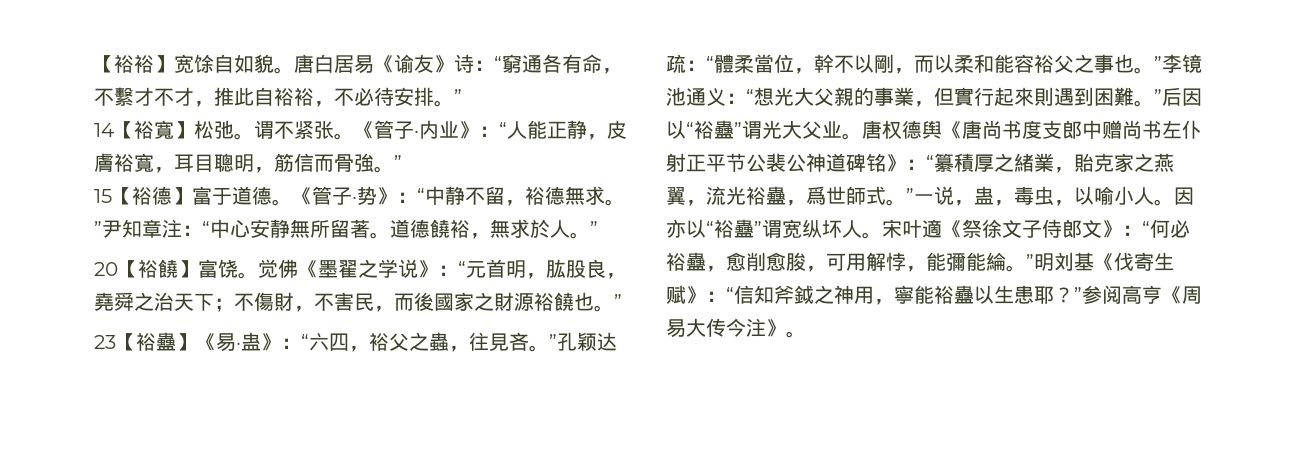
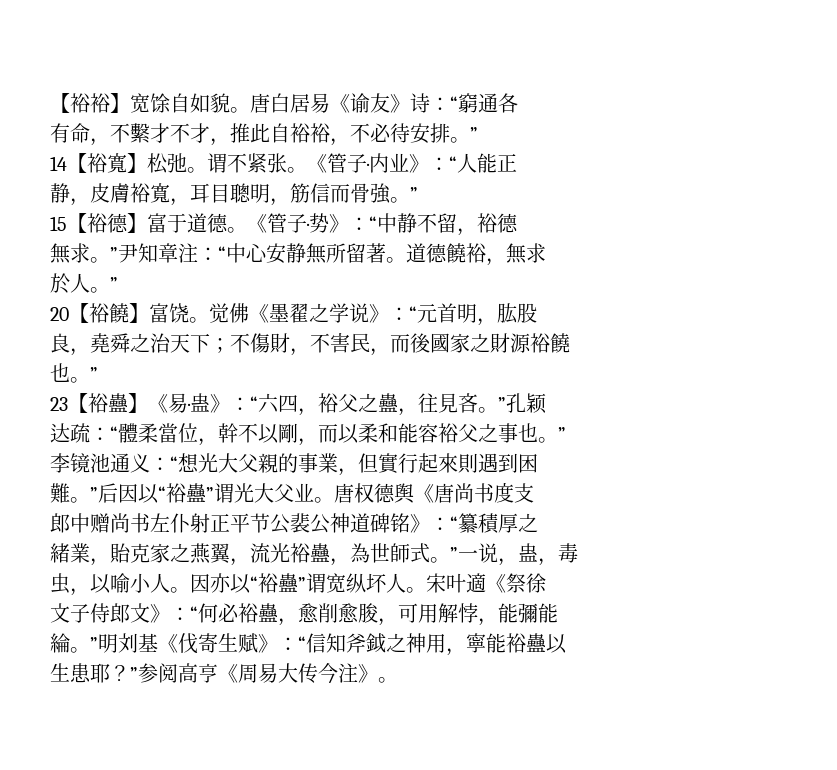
- 唐白居易《谕友》诗：“窮通各有命，不繫才不才，推此自裕裕，不必待安排。”
+ 唐白居易《谕友》诗：“窮通各
+ 有命，不繫才不才，推此自裕裕，不必待安排。”
- 《管子·内业》：“人能正静，皮膚裕寬，耳目聰明，筋信而骨強。”
+ 《管子·内业》：“人能正
+ 静，皮膚裕寬，耳目聰明，筋信而骨強。”
- 《管子·势》：“中静不留，裕德無求。”尹知章注：“中心安静無所留著。
+ 《管子·势》：“中静不留，裕德
+ 無求。”尹知章注：“中心安静無所留著。
- 道德饒裕，無求於人。”
+ 道德饒裕，無求
+ 於人。”
- 觉佛《墨翟之学说》：“元首明，肱股良，堯舜之治天下；不傷財，不害民，而後國家之財源裕饒也。”
+ 觉佛《墨翟之学说》：“元首明，肱股
+ 良，堯舜之治天下；不傷財，不害民，而後國家之財源裕饒
+ 也。”
- 23【裕蠱】《易·蛊》：“六四，裕父之蟲，往見吝。”孔颖达疏：“體柔當位，幹不以剛，而以柔和能容裕父之事也。”李镜池通义：“想光大父親的事業，但實行起來則遇到困難。”后因以“裕蠱”谓光大父业。
+ 23【裕蠱】《易·蛊》：“六四，裕父之蠱，往見吝。”孔颖
+ 达疏：“體柔當位，幹不以剛，而以柔和能容裕父之事也。”
+ 李镜池通义：“想光大父親的事業，但實行起來則遇到困
+ 難。”后因以“裕蠱”谓光大父业。
- 唐权德舆《唐尚书度支郎中赠尚书左仆射正平节公裴公神道碑铭》：“纂積厚之緒業，貽克家之燕翼，流光裕蠱，爲世師式。”一说，蛊，毒虫，以喻小人。
+ 唐权德舆《唐尚书度支
+ 郎中赠尚书左仆射正平节公裴公神道碑铭》：“纂積厚之
+ 緒業，貽克家之燕翼，流光裕蠱，為世師式。”一说，蛊，毒
+ 虫，以喻小人。
- 宋叶適《祭徐文子侍郎文》：“何必裕蠱，愈削愈朘，可用解悖，能彌能綸。”明刘基《伐寄生赋》：“信知斧鉞之神用，寧能裕蠱以生患耶？”参阅高亨《周易大传今注》。
+ 宋叶適《祭徐
+ 文子侍郎文》：“何必裕蠱，愈削愈朘，可用解悖，能彌能
+ 綸。”明刘基《伐寄生赋》：“信知斧鉞之神用，寧能裕蠱以
+ 生患耶？”参阅高亨《周易大传今注》。

